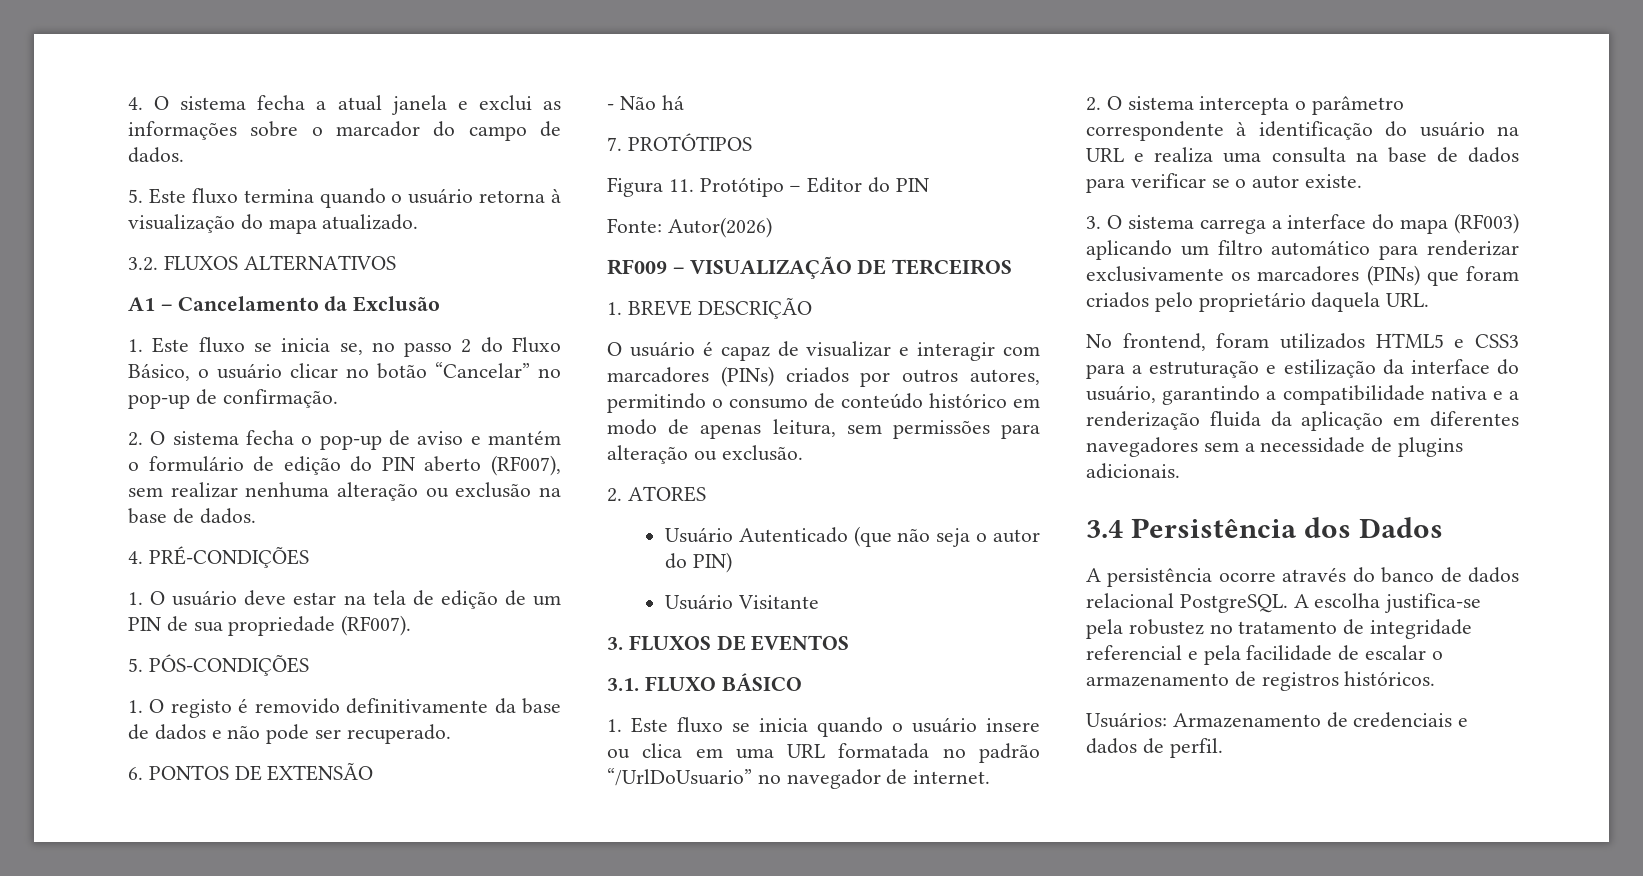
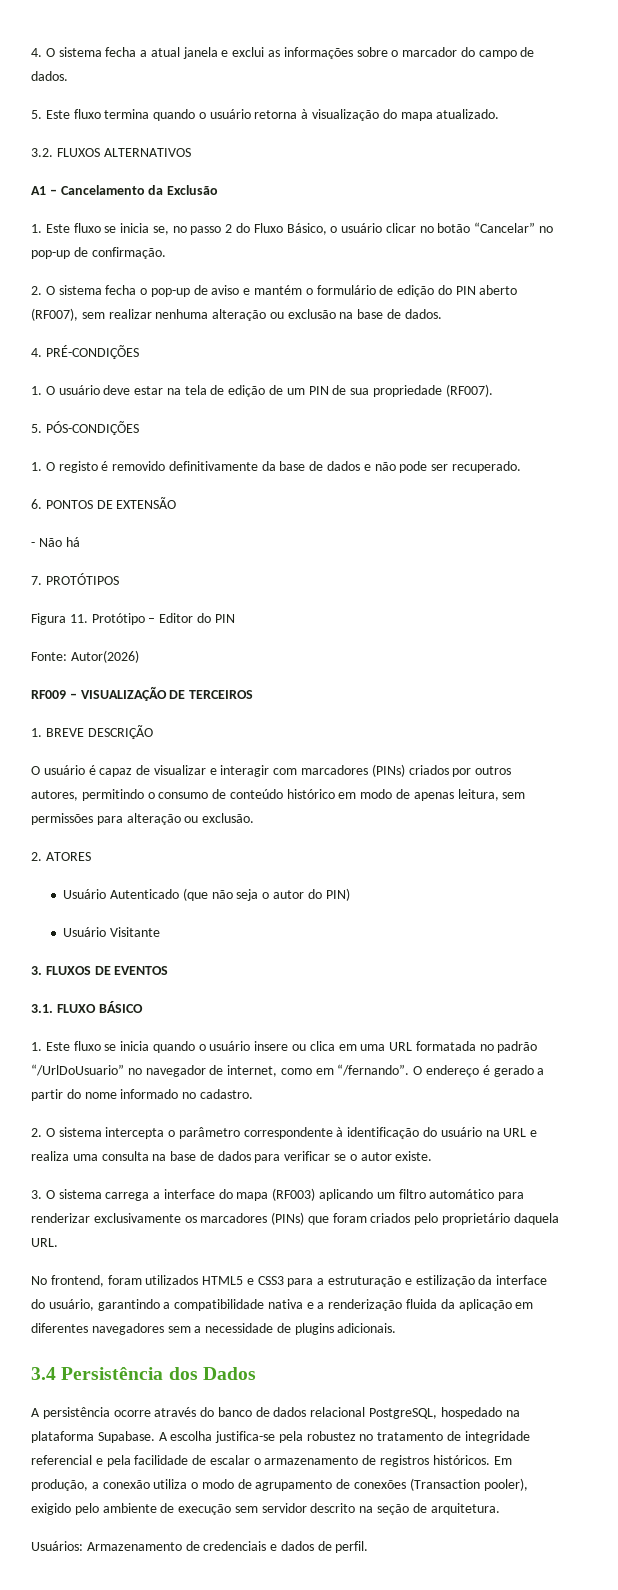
- 1. Este fluxo se inicia quando o usuário insere ou clica em uma URL formatada no padrão “/UrlDoUsuario” no navegador de internet.
+ 1. Este fluxo se inicia quando o usuário insere ou clica em uma URL formatada no padrão “/UrlDoUsuario” no navegador de internet, como em “/fernando”. O endereço é gerado a partir do nome informado no cadastro.
- A persistência ocorre através do banco de dados relacional PostgreSQL.
+ A persistência ocorre através do banco de dados relacional PostgreSQL, hospedado na plataforma Supabase.
+ Em produção, a conexão utiliza o modo de agrupamento de conexões (Transaction pooler), exigido pelo ambiente de execução sem servidor descrito na seção de arquitetura.

